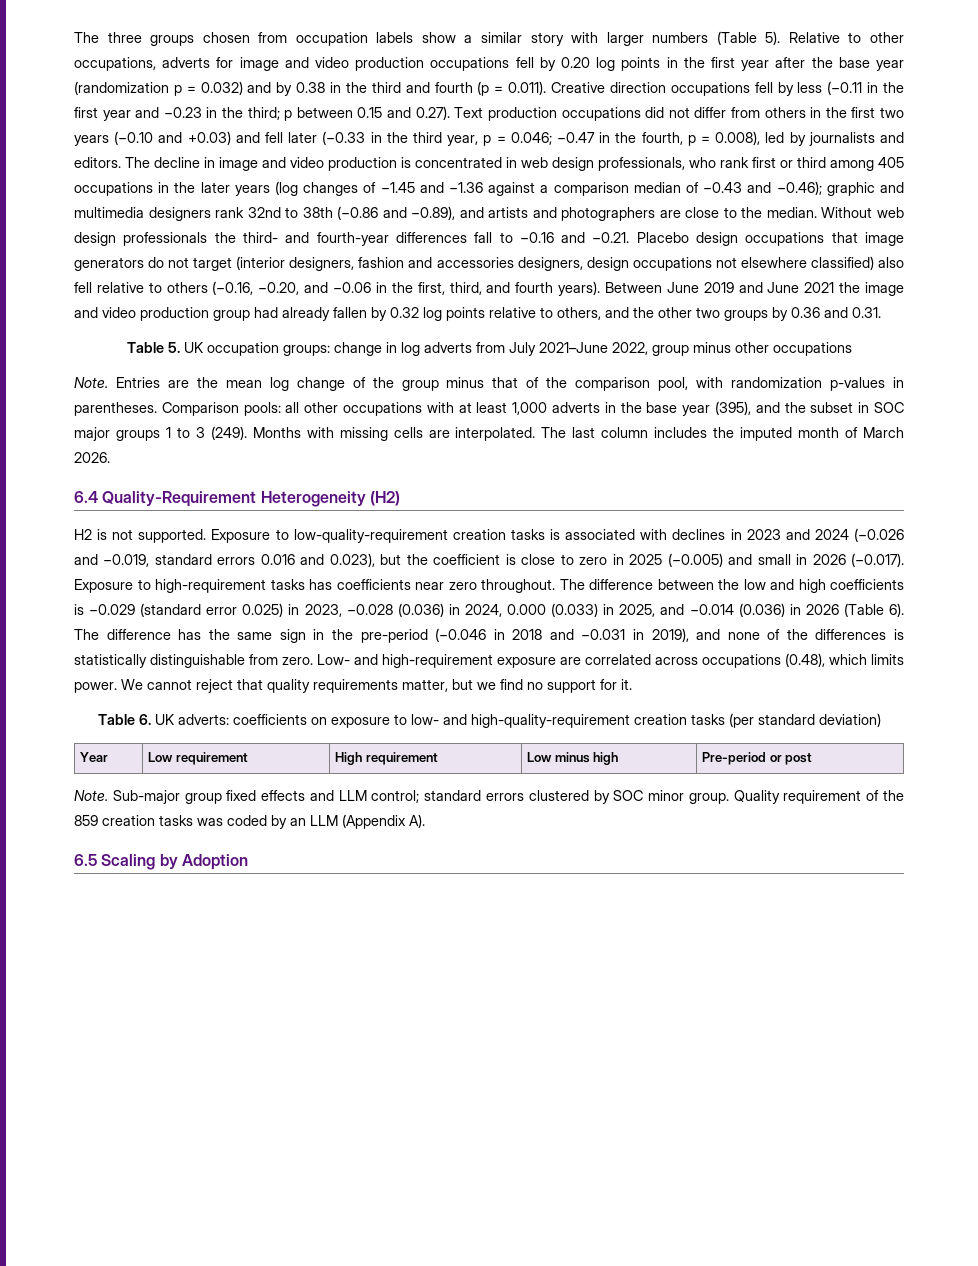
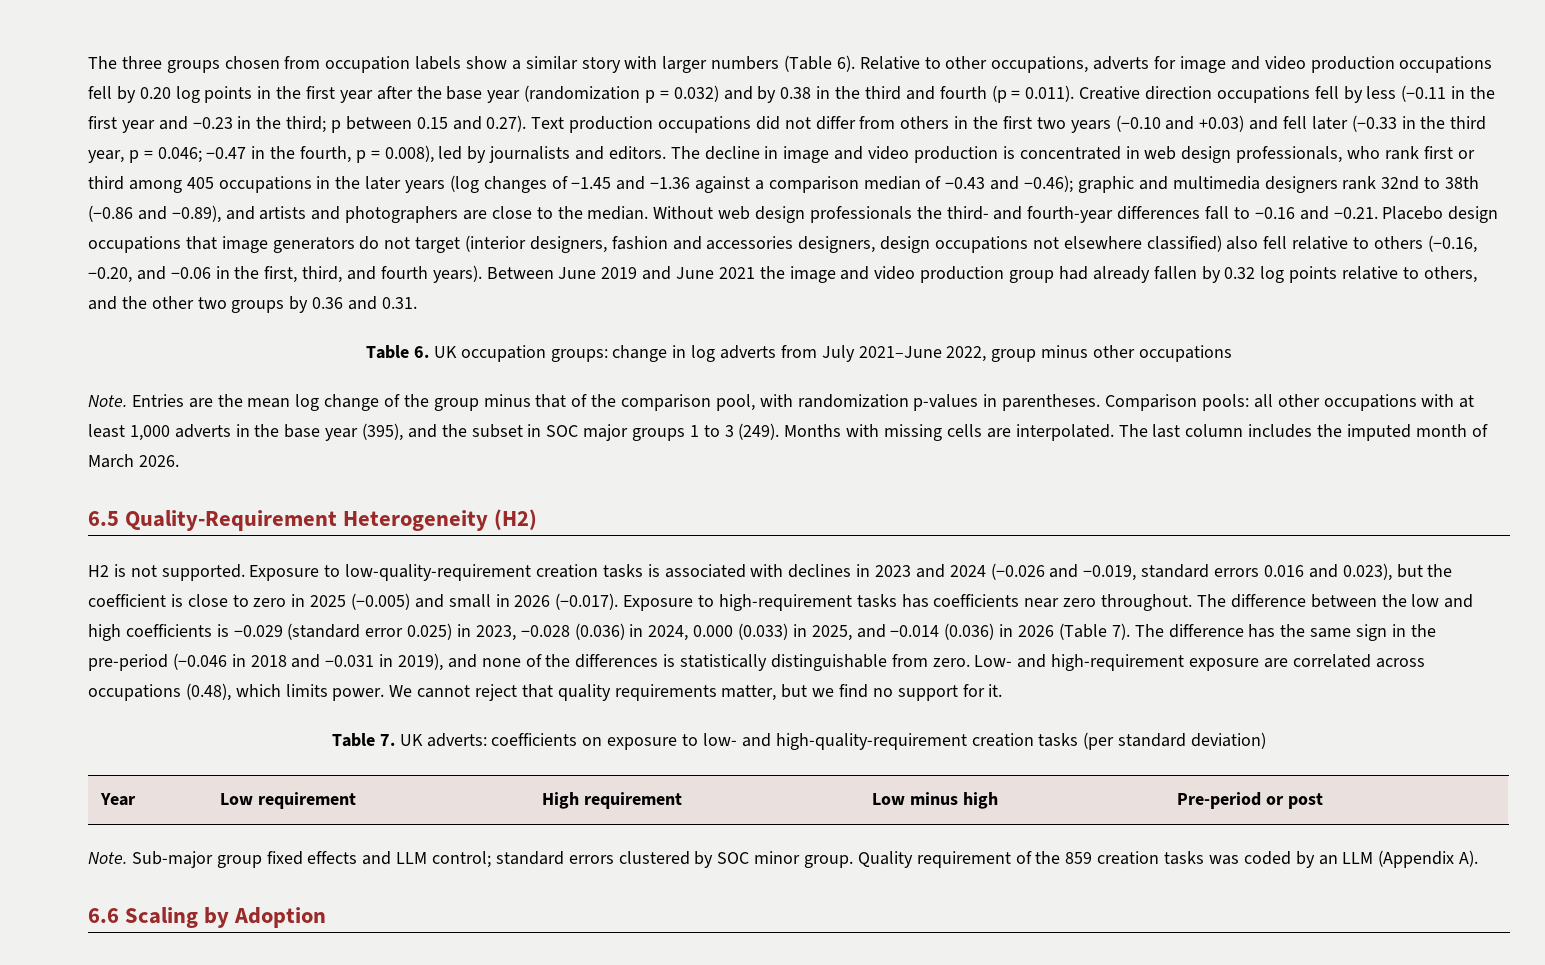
- The three groups chosen from occupation labels show a similar story with larger numbers (Table 5).
+ The three groups chosen from occupation labels show a similar story with larger numbers (Table 6).
- Table 5. UK occupation groups: change in log adverts from July 2021–June 2022, group minus other occupations
+ Table 6. UK occupation groups: change in log adverts from July 2021–June 2022, group minus other occupations
- 6.4 Quality-Requirement Heterogeneity (H2)
+ 6.5 Quality-Requirement Heterogeneity (H2)
- The difference between the low and high coefficients is −0.029 (standard error 0.025) in 2023, −0.028 (0.036) in 2024, 0.000 (0.033) in 2025, and −0.014 (0.036) in 2026 (Table 6).
+ The difference between the low and high coefficients is −0.029 (standard error 0.025) in 2023, −0.028 (0.036) in 2024, 0.000 (0.033) in 2025, and −0.014 (0.036) in 2026 (Table 7).
- Table 6. UK adverts: coefficients on exposure to low- and high-quality-requirement creation tasks (per standard deviation)
+ Table 7. UK adverts: coefficients on exposure to low- and high-quality-requirement creation tasks (per standard deviation)
- 6.5 Scaling by Adoption
+ 6.6 Scaling by Adoption

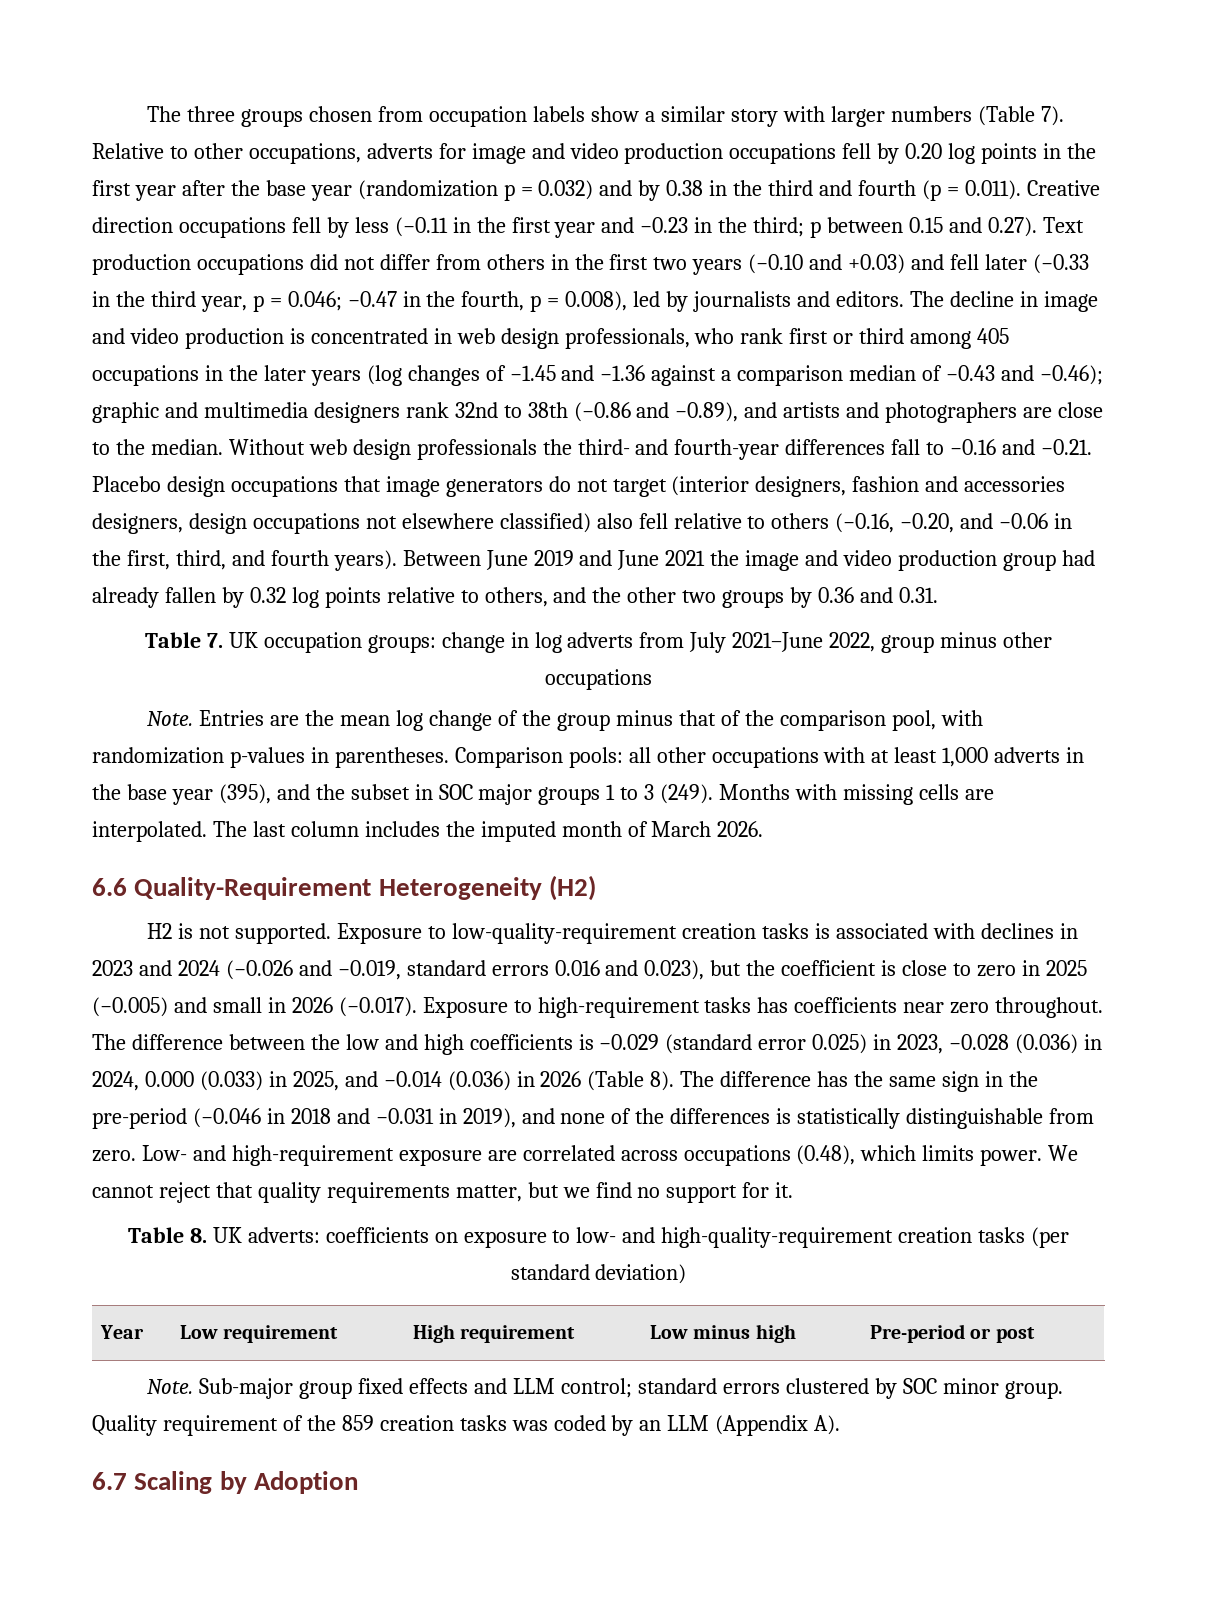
- The three groups chosen from occupation labels show a similar story with larger numbers (Table 6).
+ The three groups chosen from occupation labels show a similar story with larger numbers (Table 7).
- Table 6. UK occupation groups: change in log adverts from July 2021–June 2022, group minus other occupations
+ Table 7. UK occupation groups: change in log adverts from July 2021–June 2022, group minus other occupations
- 6.5 Quality-Requirement Heterogeneity (H2)
+ 6.6 Quality-Requirement Heterogeneity (H2)
- The difference between the low and high coefficients is −0.029 (standard error 0.025) in 2023, −0.028 (0.036) in 2024, 0.000 (0.033) in 2025, and −0.014 (0.036) in 2026 (Table 7).
+ The difference between the low and high coefficients is −0.029 (standard error 0.025) in 2023, −0.028 (0.036) in 2024, 0.000 (0.033) in 2025, and −0.014 (0.036) in 2026 (Table 8).
- Table 7. UK adverts: coefficients on exposure to low- and high-quality-requirement creation tasks (per standard deviation)
+ Table 8. UK adverts: coefficients on exposure to low- and high-quality-requirement creation tasks (per standard deviation)
- 6.6 Scaling by Adoption
+ 6.7 Scaling by Adoption

